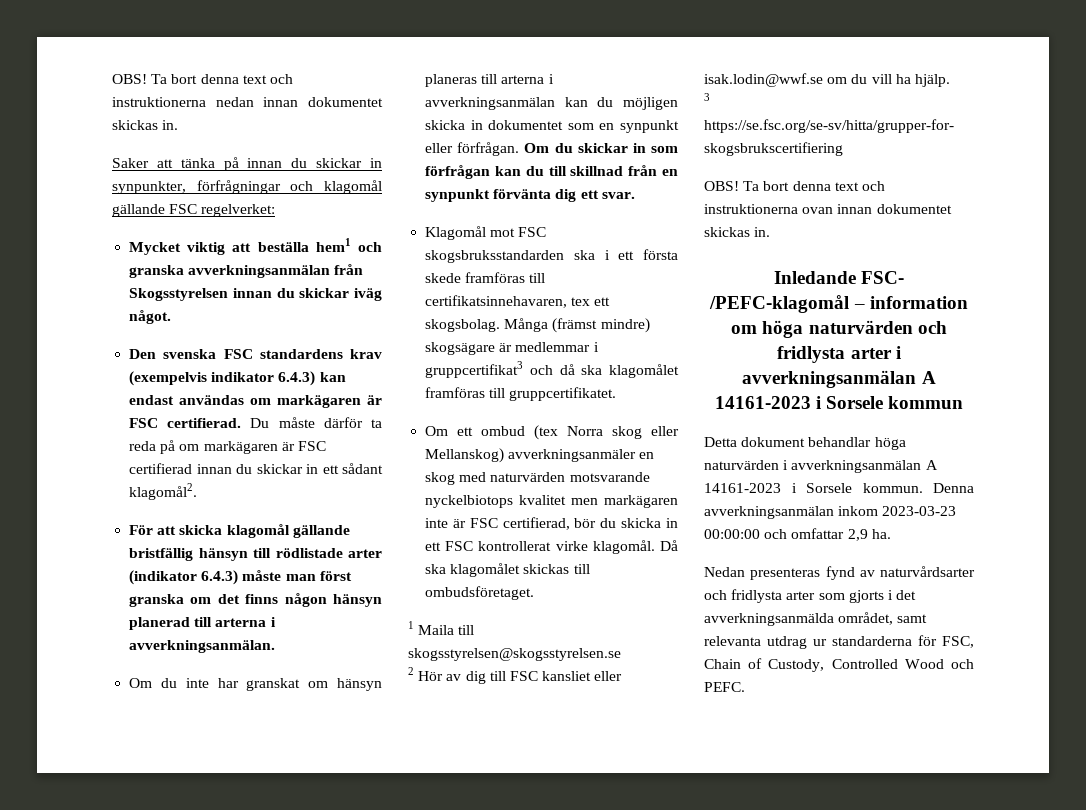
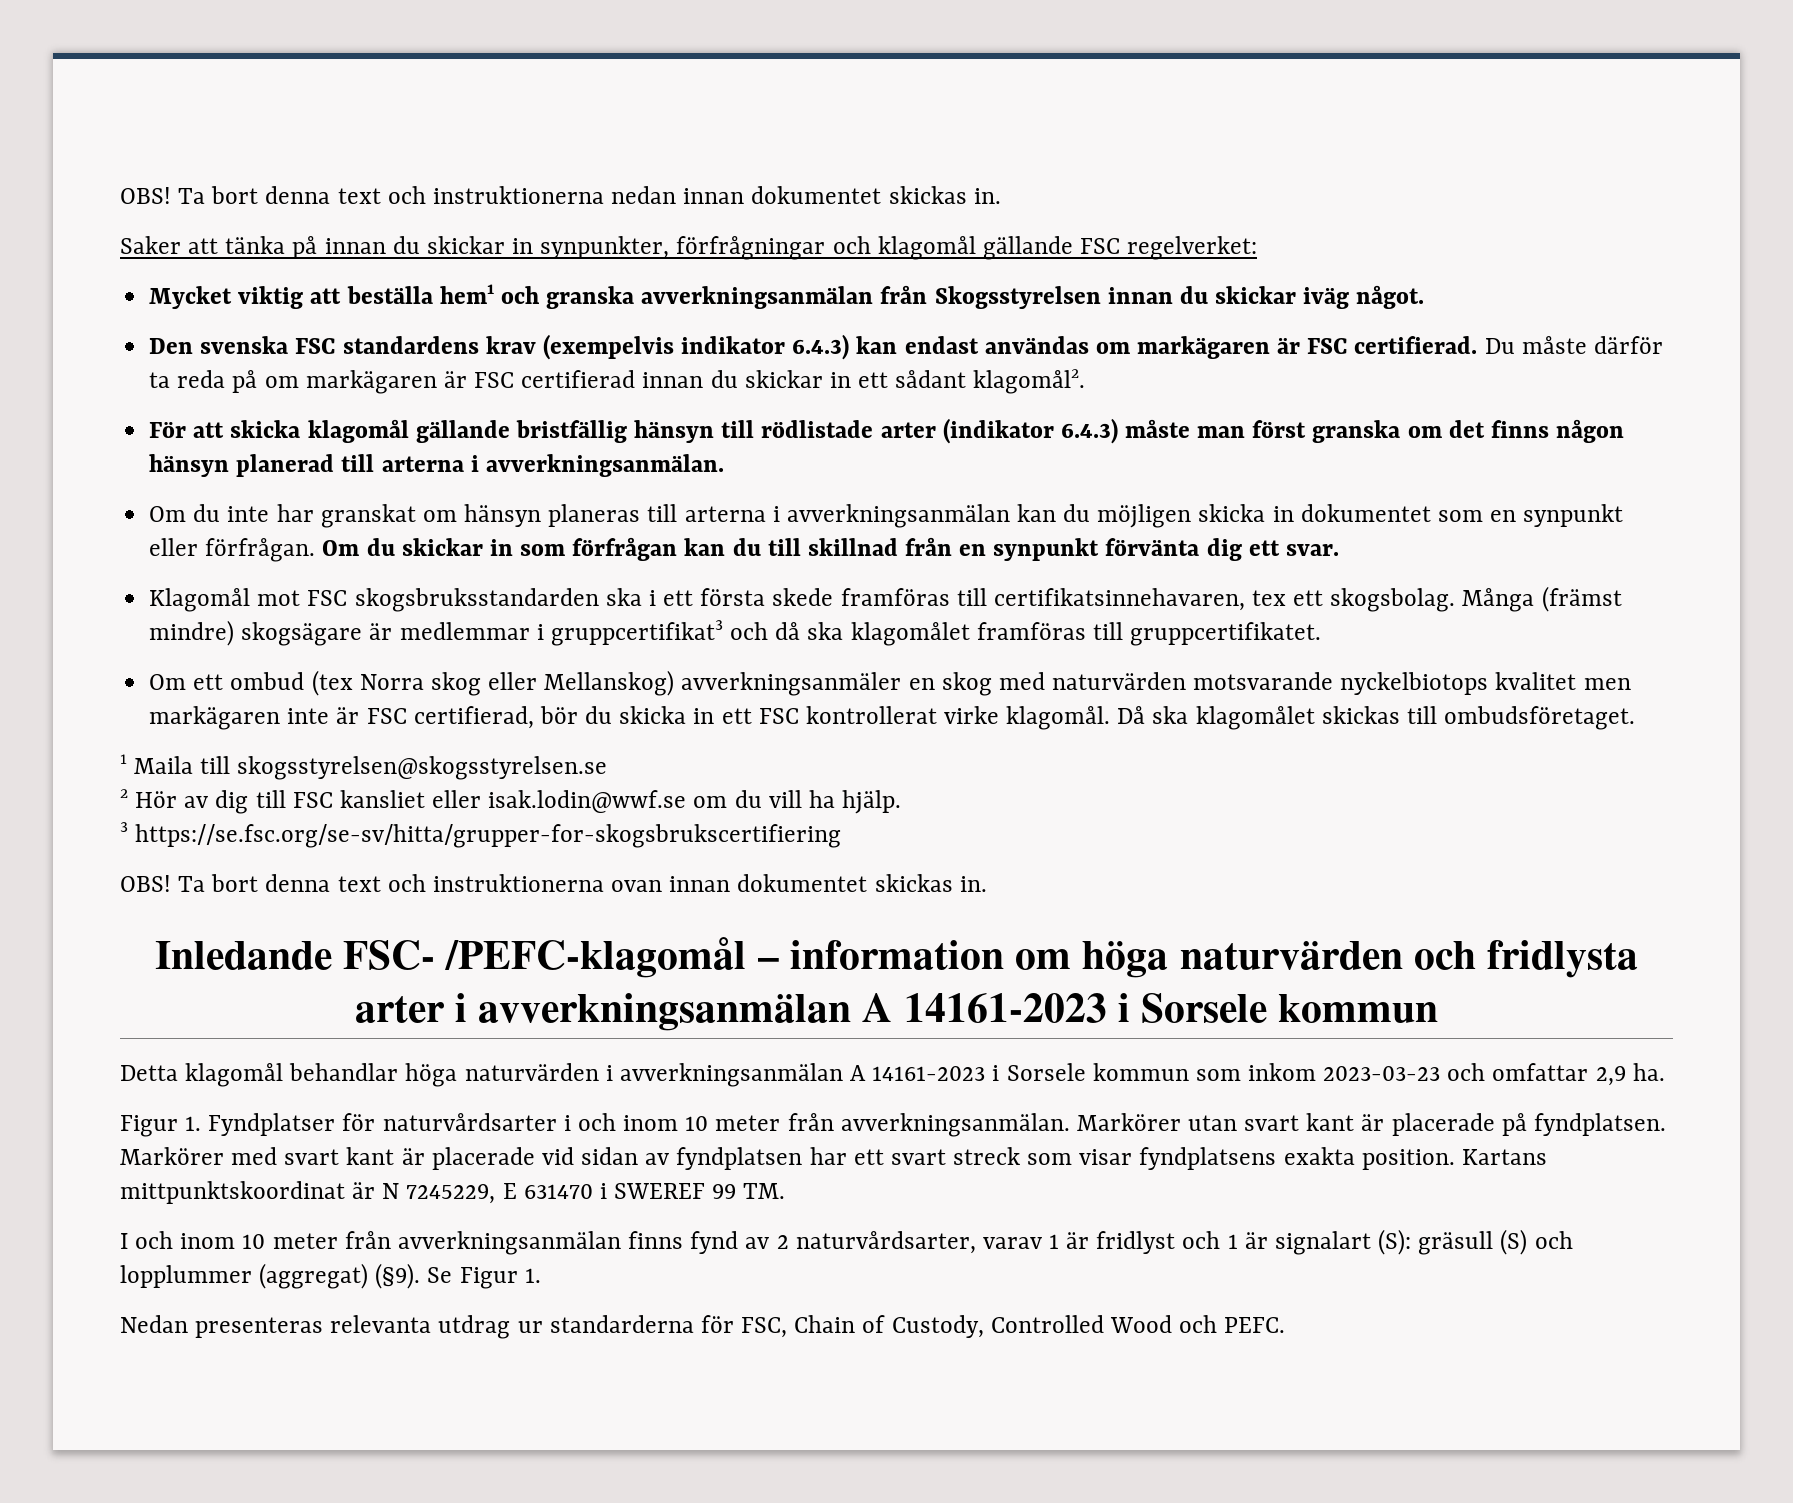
- Detta dokument behandlar höga naturvärden i avverkningsanmälan A 14161-2023 i Sorsele kommun. Denna avverkningsanmälan inkom 2023-03-23 00:00:00 och omfattar 2,9 ha.
+ Detta klagomål behandlar höga naturvärden i avverkningsanmälan A 14161-2023 i Sorsele kommun som inkom 2023-03-23 och omfattar 2,9 ha.
- Nedan presenteras fynd av naturvårdsarter och fridlysta arter som gjorts i det avverkningsanmälda området, samt relevanta utdrag ur standarderna för FSC, Chain of Custody, Controlled Wood och PEFC.
+ Figur 1. Fyndplatser för naturvårdsarter i och inom 10 meter från avverkningsanmälan. Markörer utan svart kant är placerade på fyndplatsen. Markörer med svart kant är placerade vid sidan av fyndplatsen har ett svart streck som visar fyndplatsens exakta position. Kartans mittpunktskoordinat är N 7245229, E 631470 i SWEREF 99 TM.
+ I och inom 10 meter från avverkningsanmälan finns fynd av 2 naturvårdsarter, varav 1 är fridlyst och 1 är signalart (S): gräsull (S) och lopplummer (aggregat) (§9). Se Figur 1.
+ Nedan presenteras relevanta utdrag ur standarderna för FSC, Chain of Custody, Controlled Wood och PEFC.

